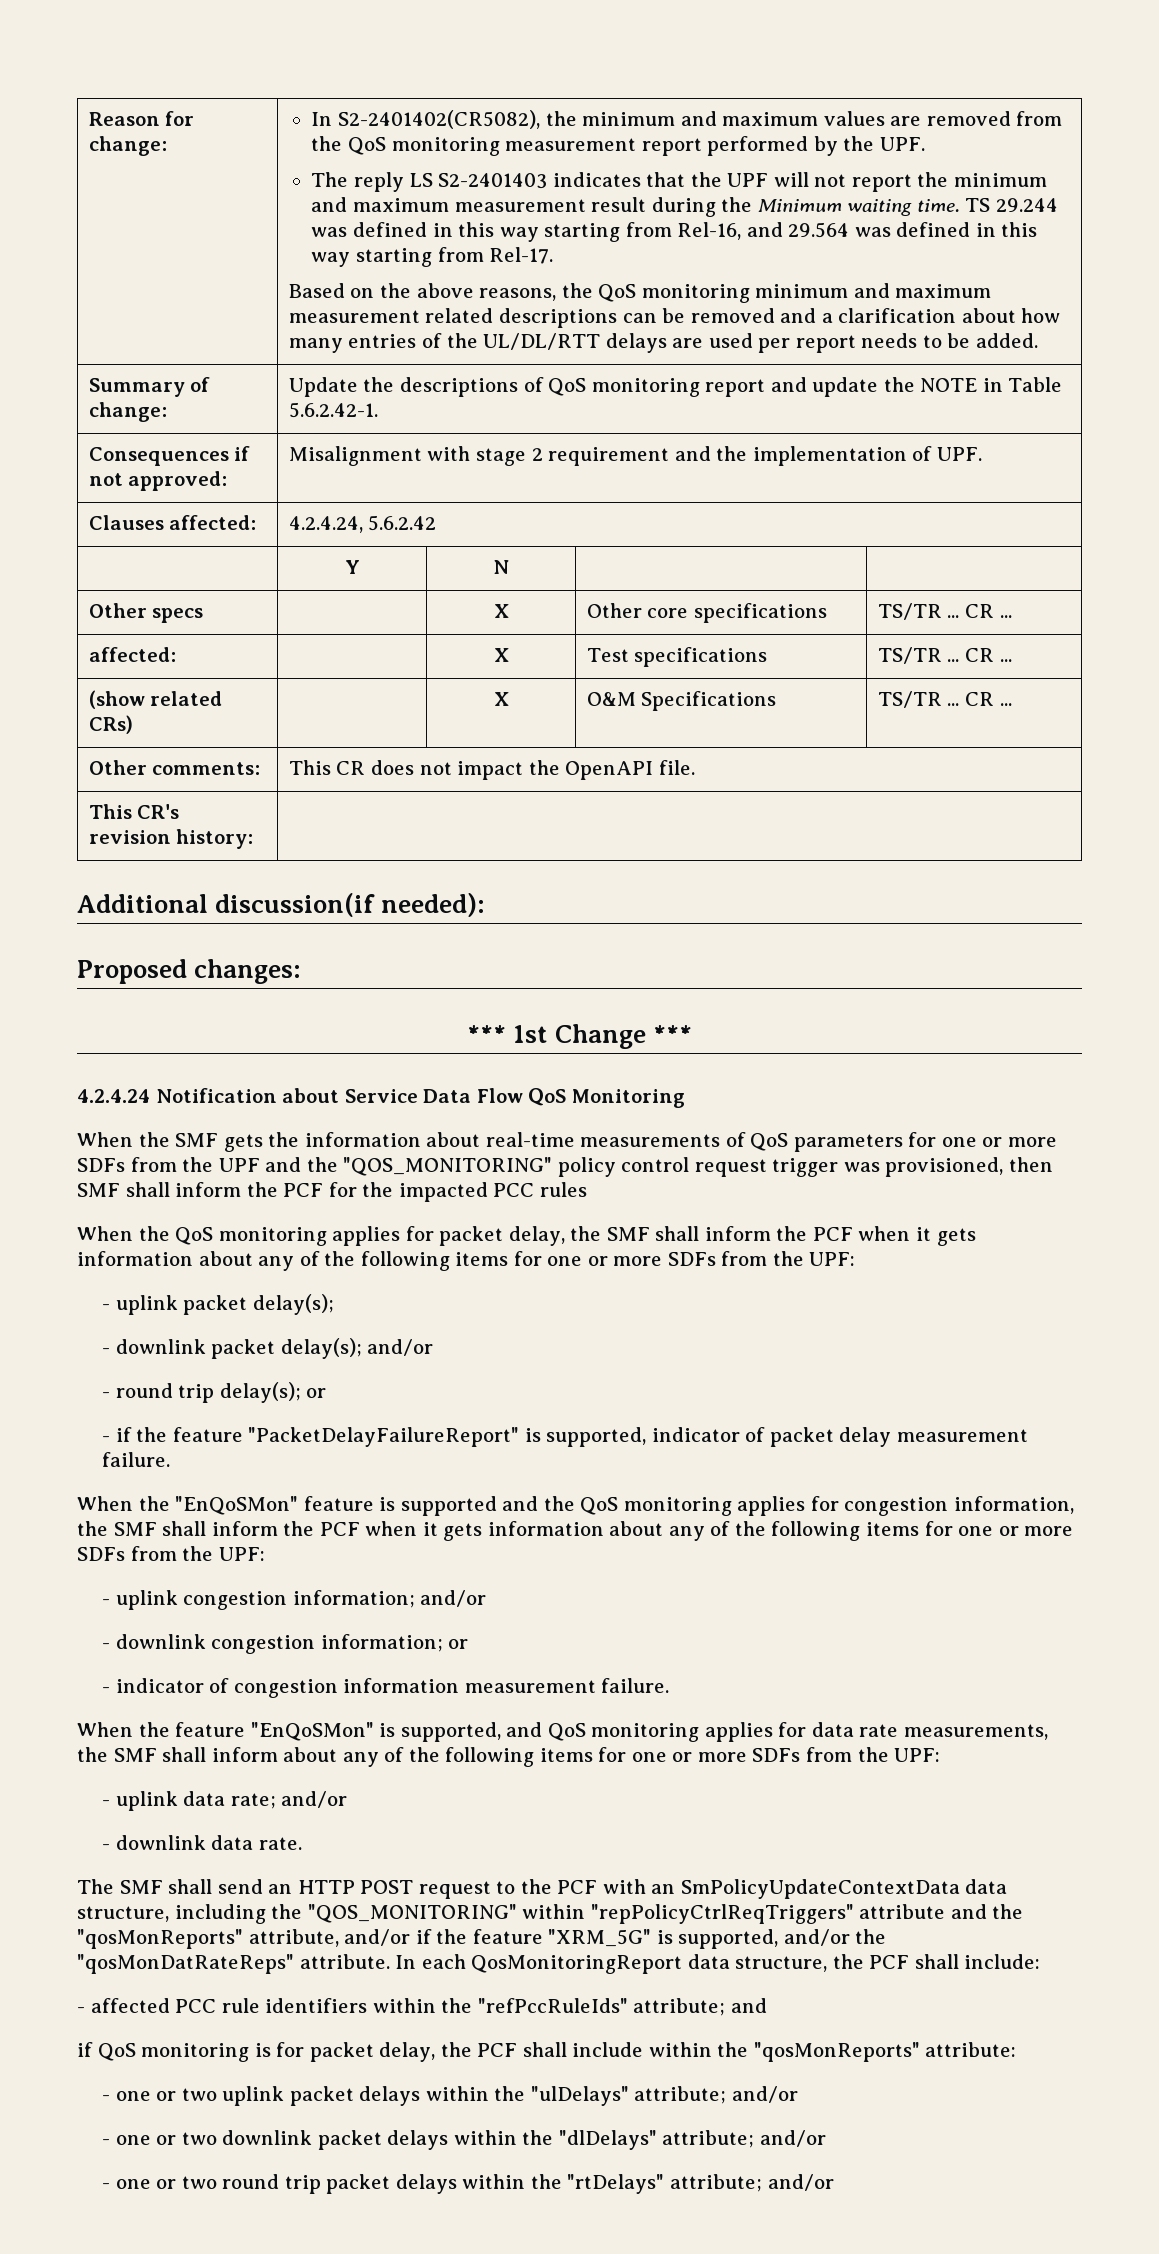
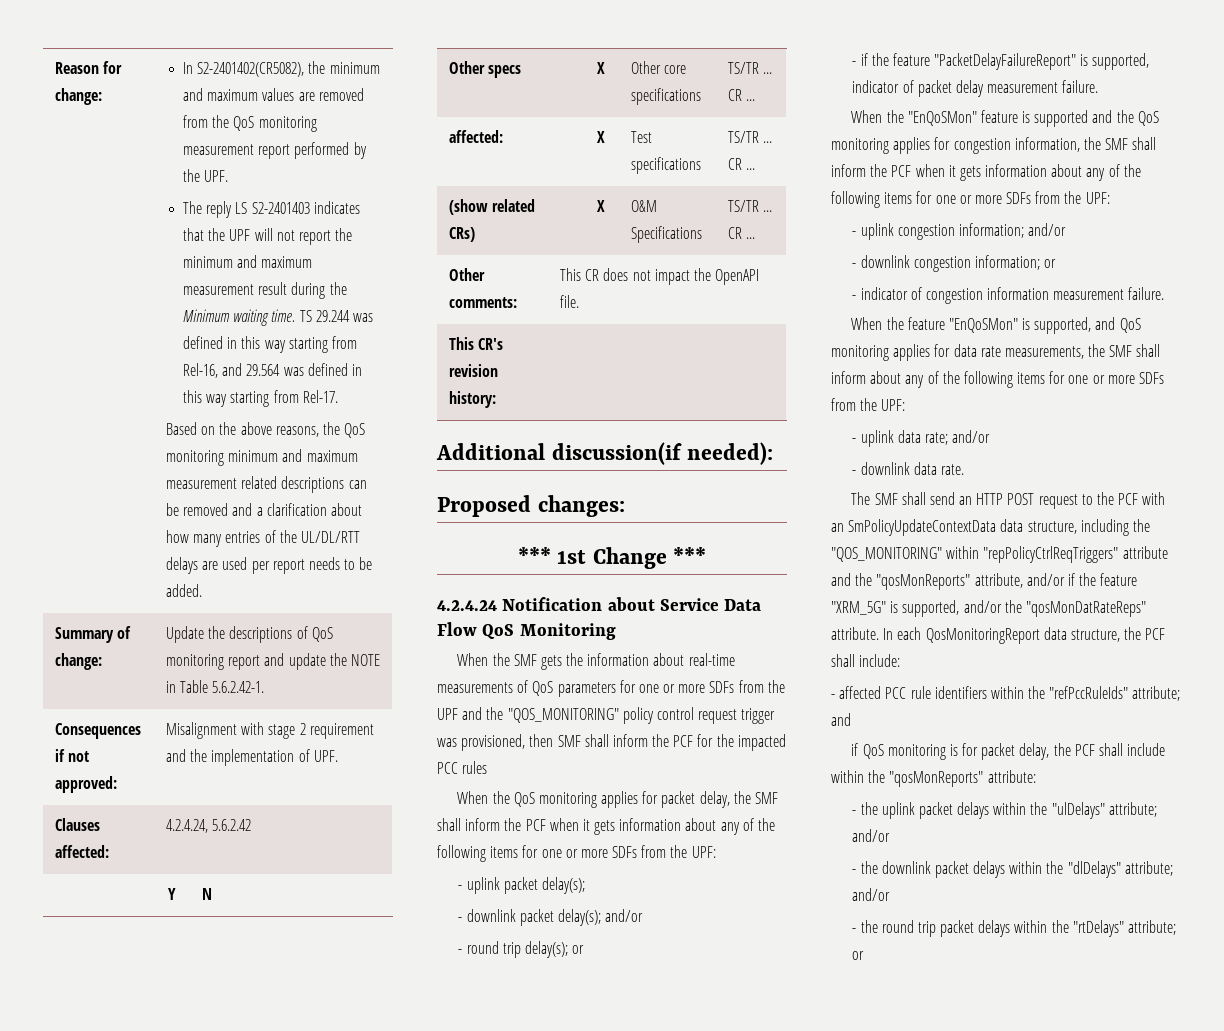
- - one or two uplink packet delays within the "ulDelays" attribute; and/or
+ - the uplink packet delays within the "ulDelays" attribute; and/or
- - one or two downlink packet delays within the "dlDelays" attribute; and/or
+ - the downlink packet delays within the "dlDelays" attribute; and/or
- - one or two round trip packet delays within the "rtDelays" attribute; and/or
+ - the round trip packet delays within the "rtDelays" attribute; or

